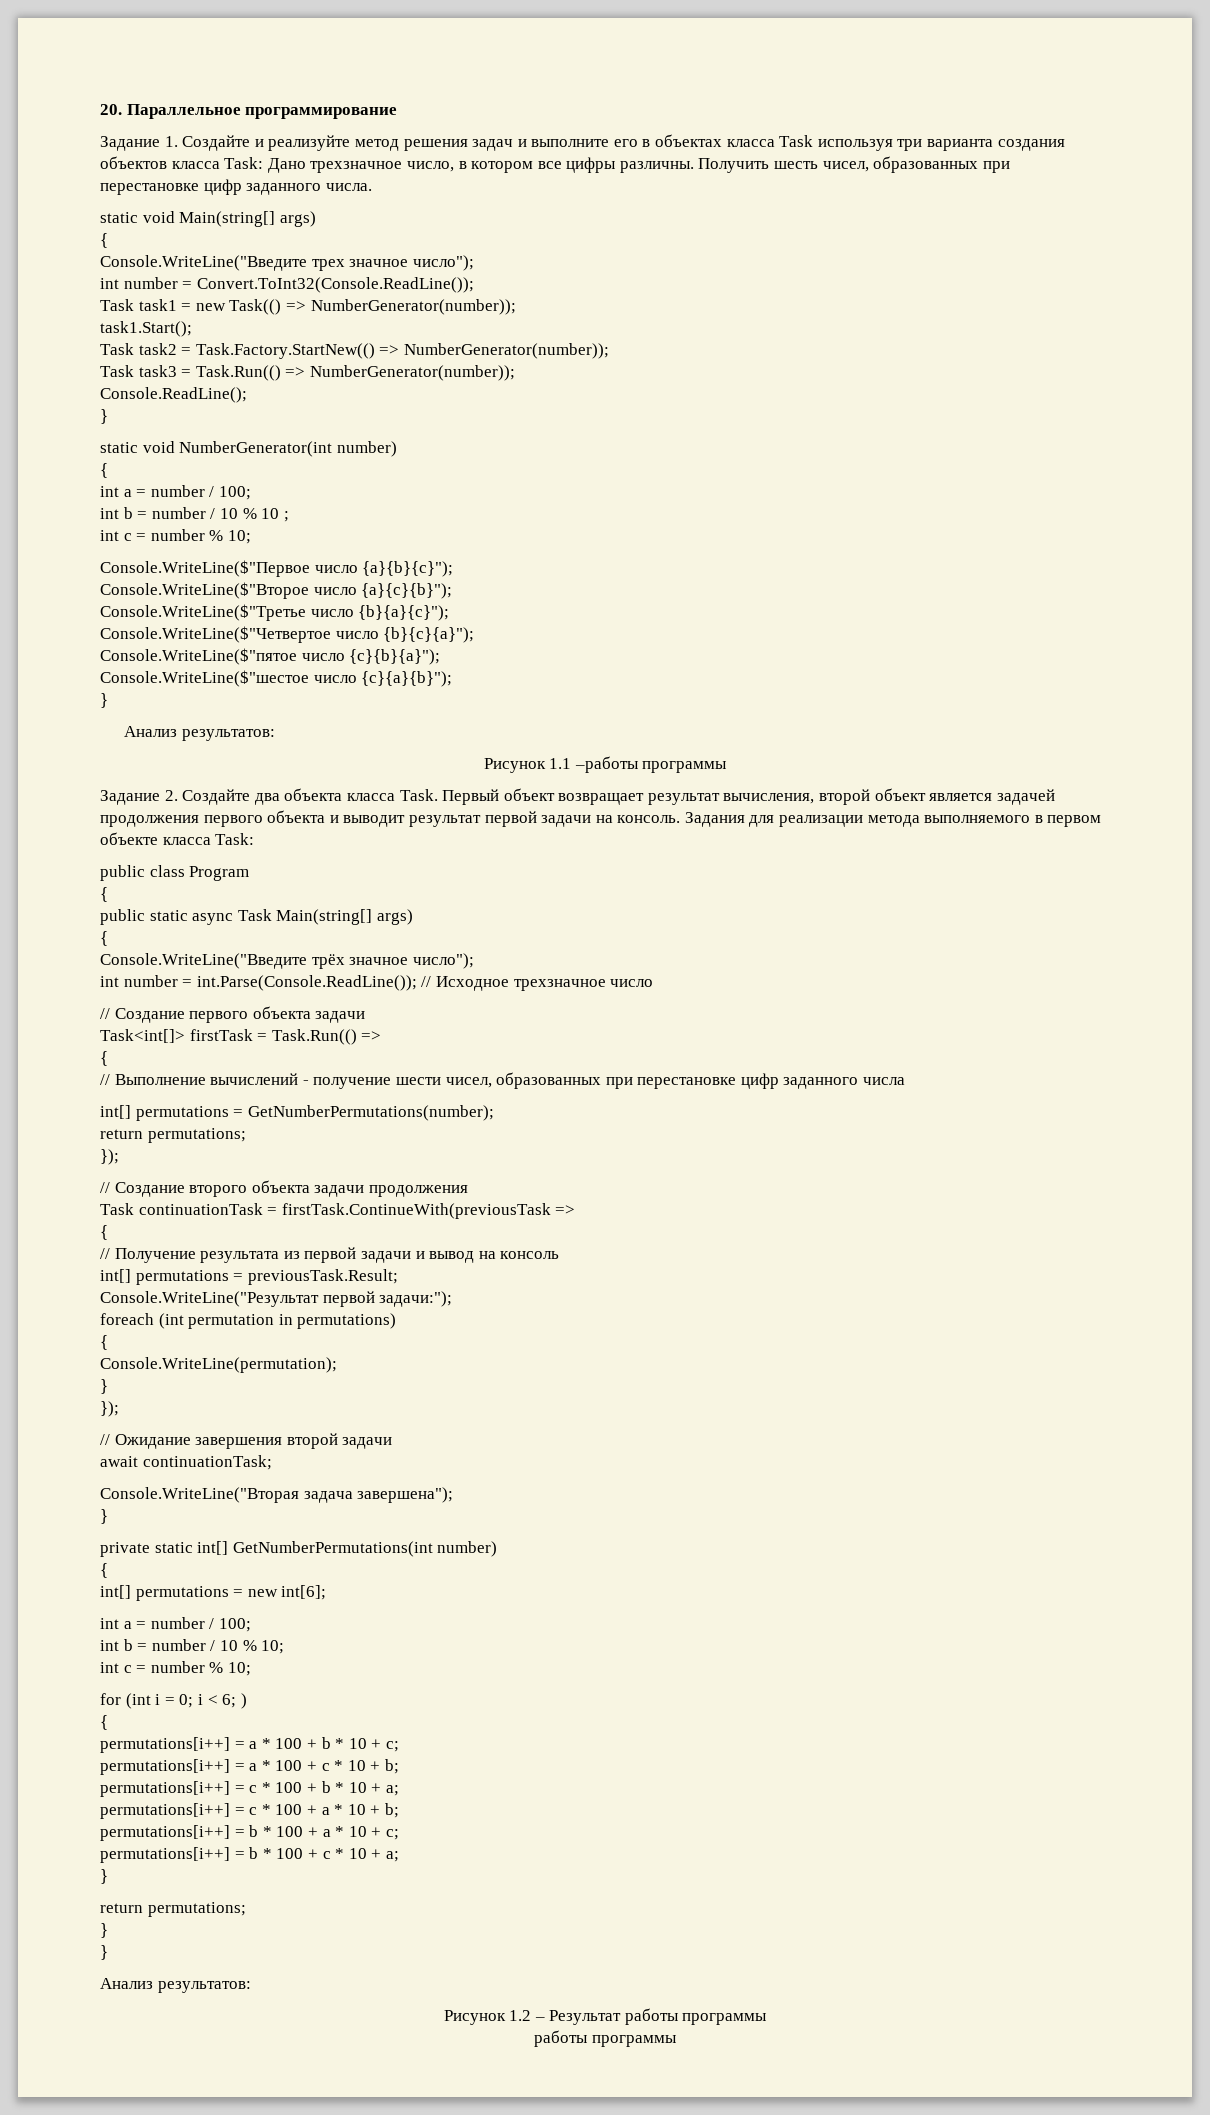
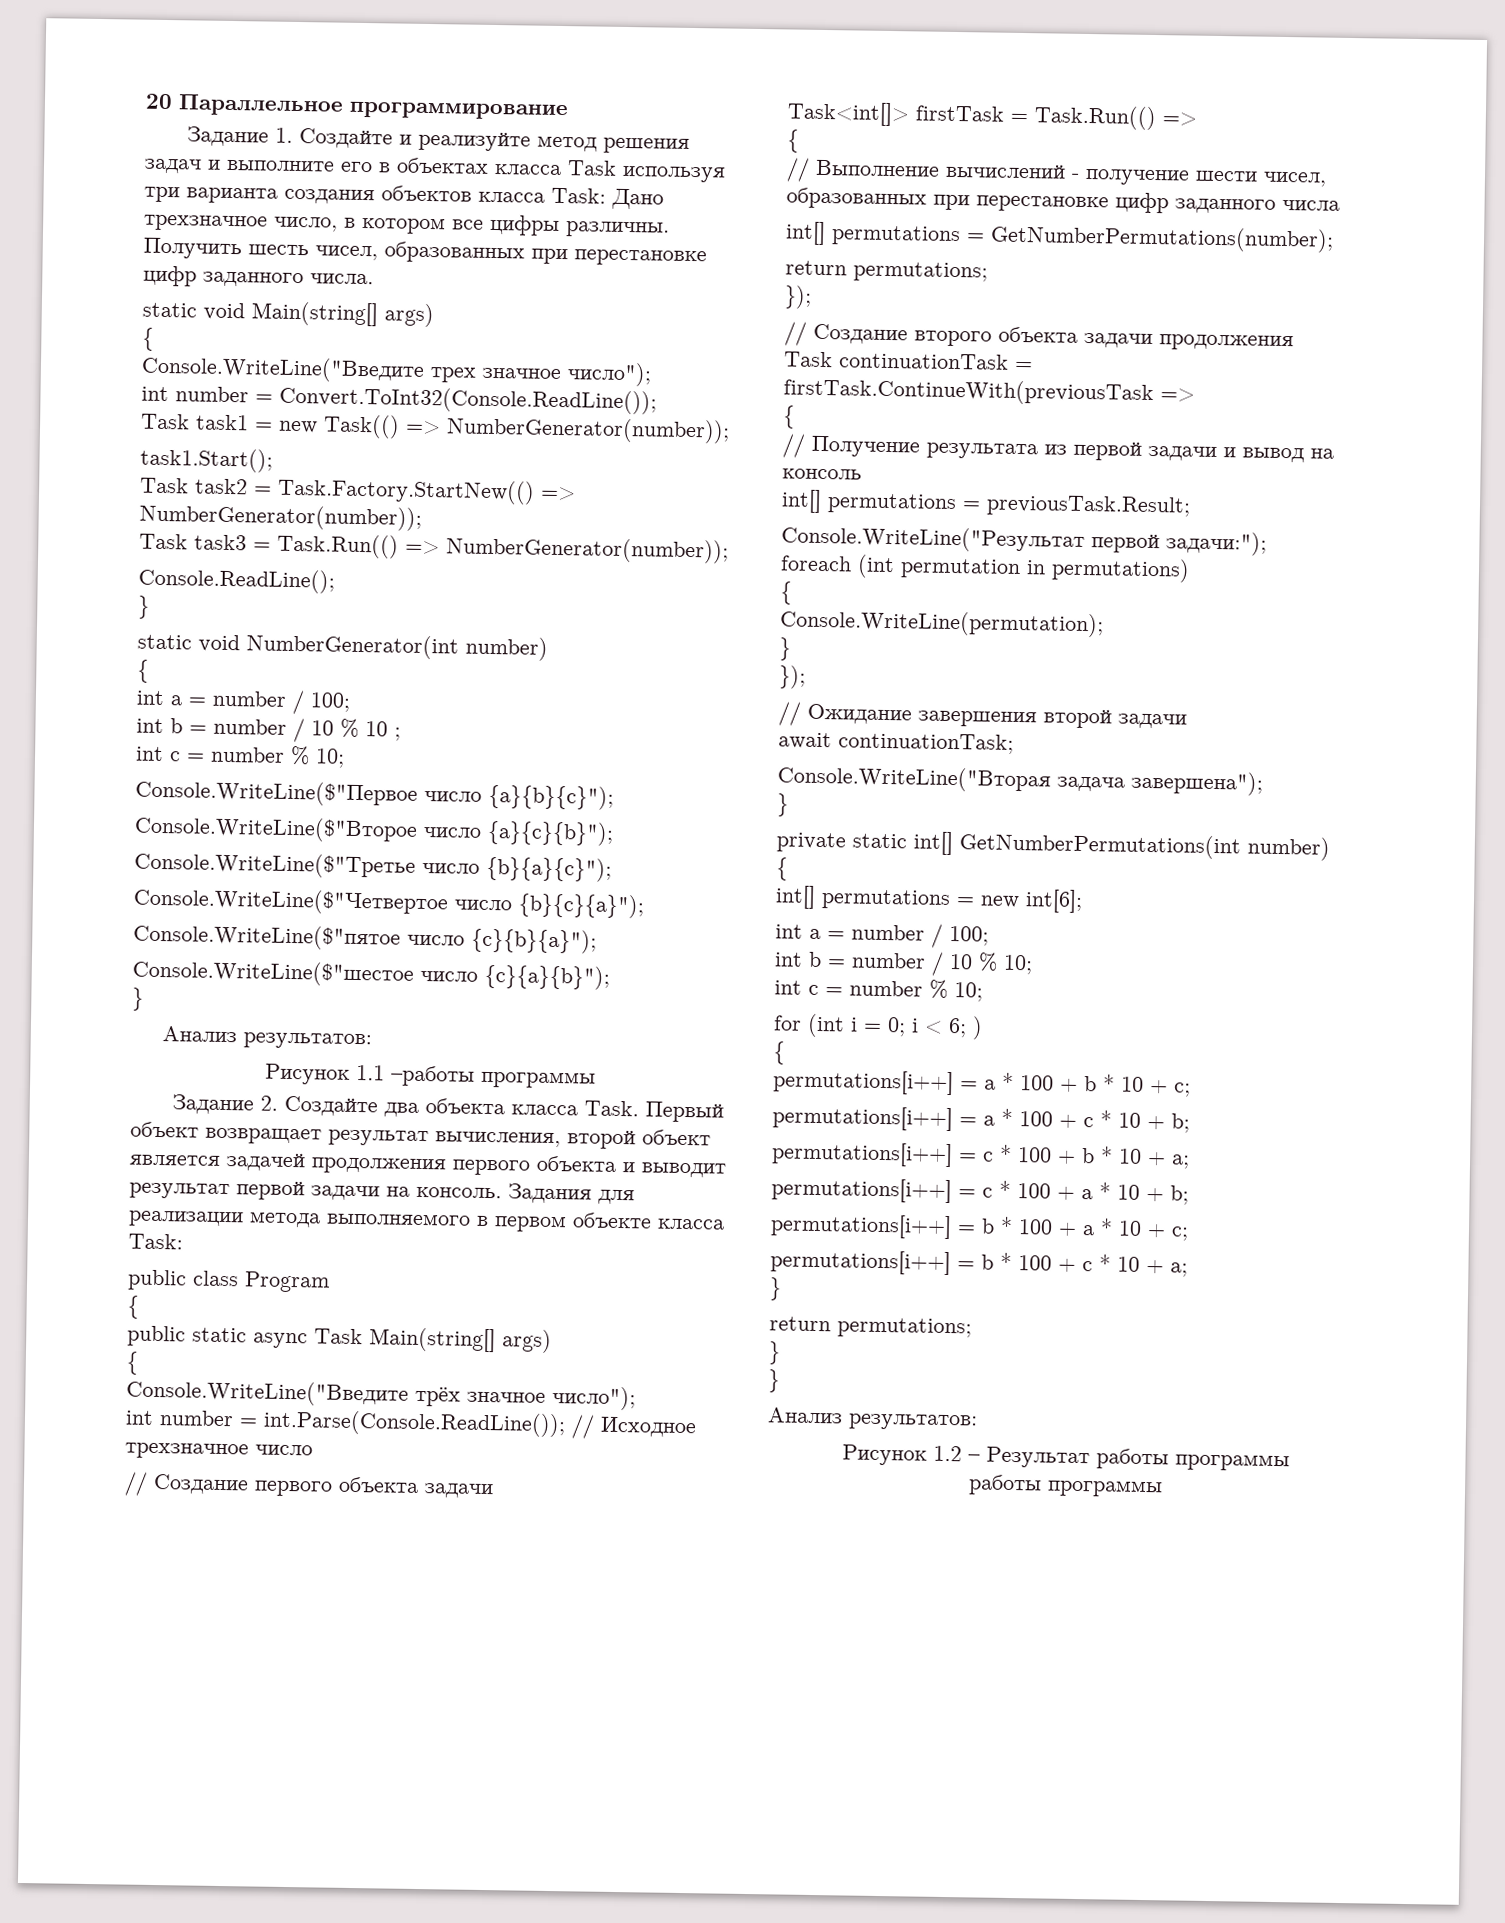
- 20. Параллельное программирование
+ 20 Параллельное программирование

